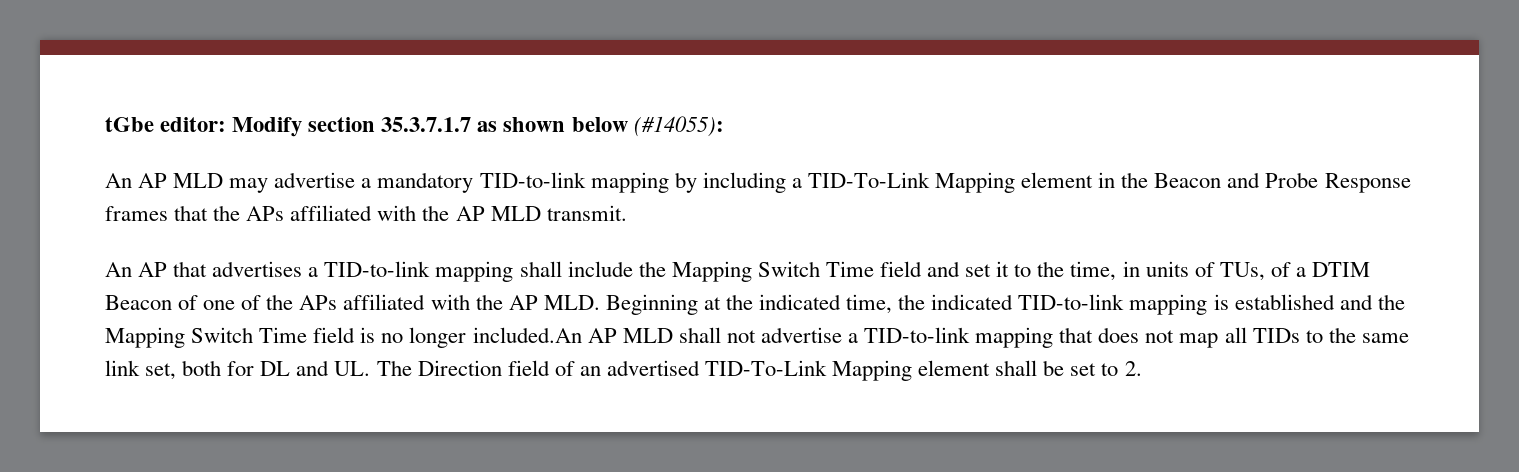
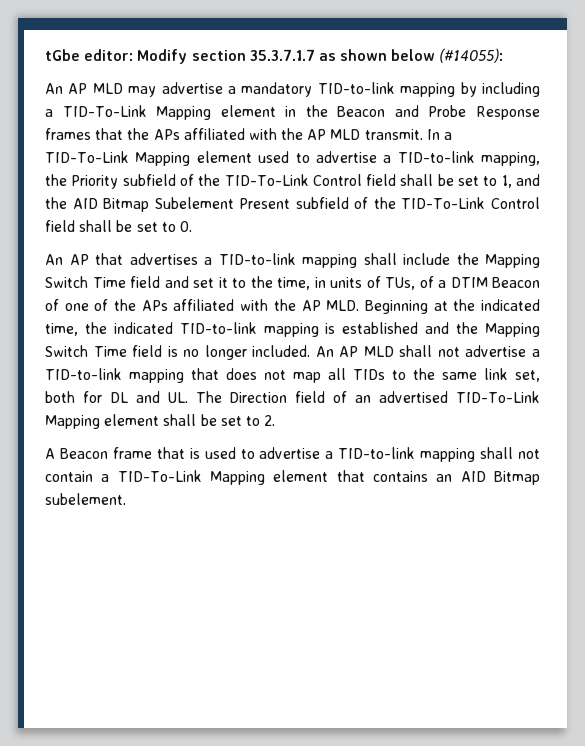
+ In a TID-To-Link Mapping element used to advertise a TID-to-link mapping, the Priority subfield of the TID-To-Link Control field shall be set to 1, and the AID Bitmap Subelement Present subfield of the TID-To-Link Control field shall be set to 0.
- An AP that advertises a TID-to-link mapping shall include the Mapping Switch Time field and set it to the time, in units of TUs, of a DTIM Beacon of one of the APs affiliated with the AP MLD. Beginning at the indicated time, the indicated TID-to-link mapping is established and the Mapping Switch Time field is no longer included.An AP MLD shall not advertise a TID-to-link mapping that does not map all TIDs to the same link set, both for DL and UL. The Direction field of an advertised TID-To-Link Mapping element shall be set to 2.
+ An AP that advertises a TID-to-link mapping shall include the Mapping Switch Time field and set it to the time, in units of TUs, of a DTIM Beacon of one of the APs affiliated with the AP MLD. Beginning at the indicated time, the indicated TID-to-link mapping is established and the Mapping Switch Time field is no longer included. An AP MLD shall not advertise a TID-to-link mapping that does not map all TIDs to the same link set, both for DL and UL. The Direction field of an advertised TID-To-Link Mapping element shall be set to 2.
+ A Beacon frame that is used to advertise a TID-to-link mapping shall not contain a TID-To-Link Mapping element that contains an AID Bitmap subelement.

